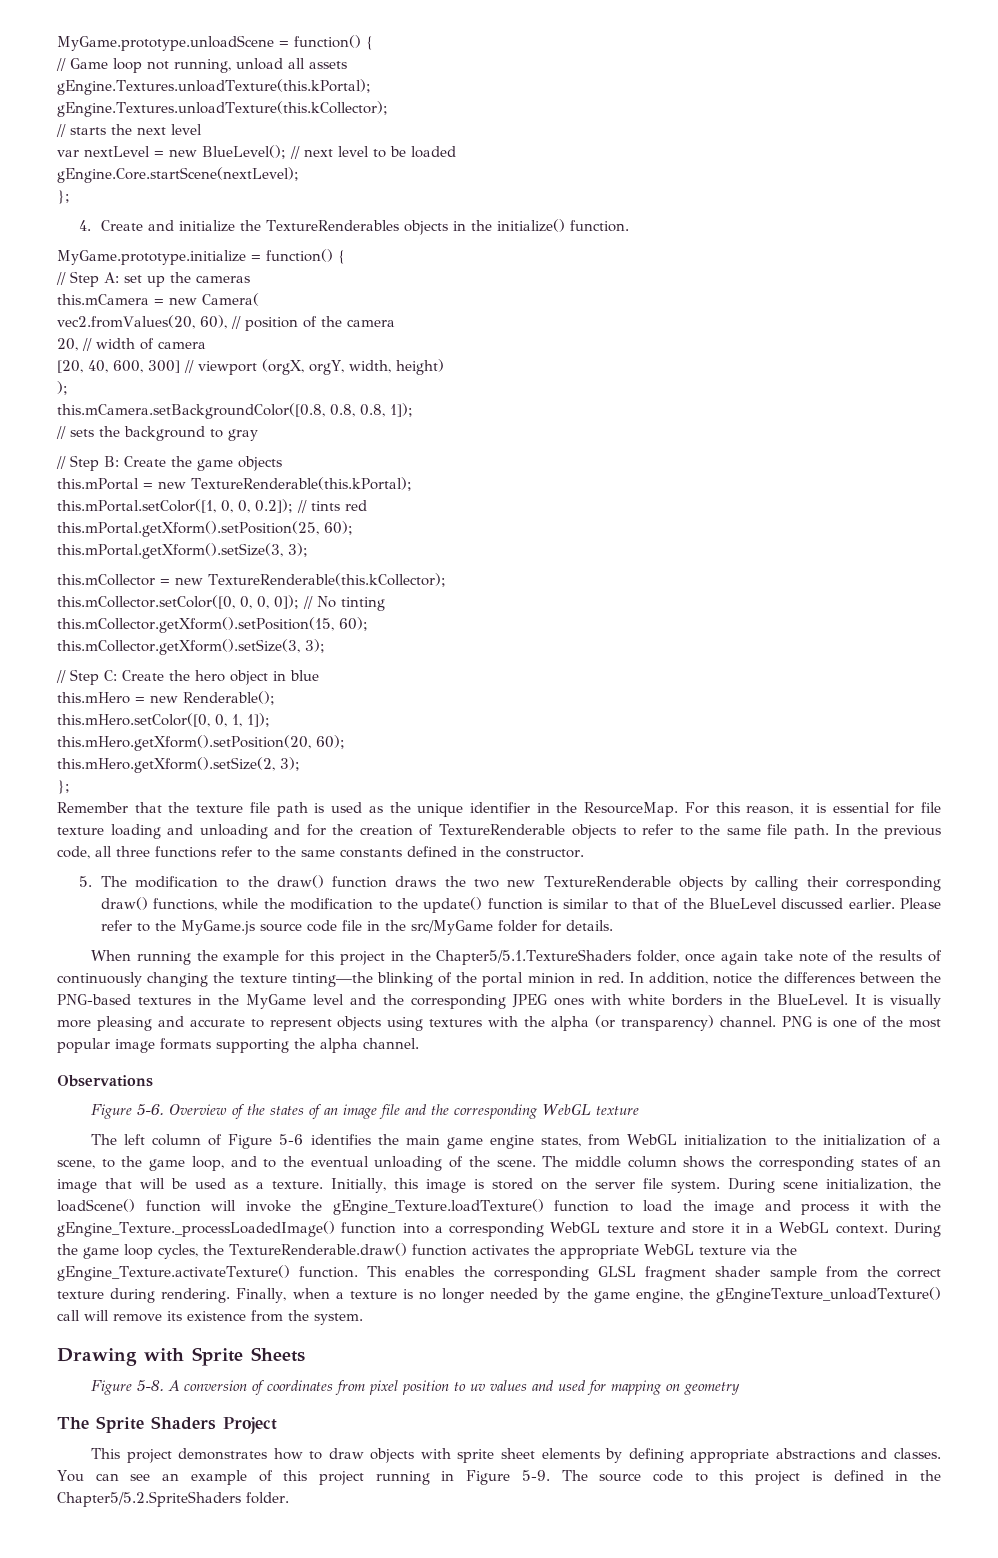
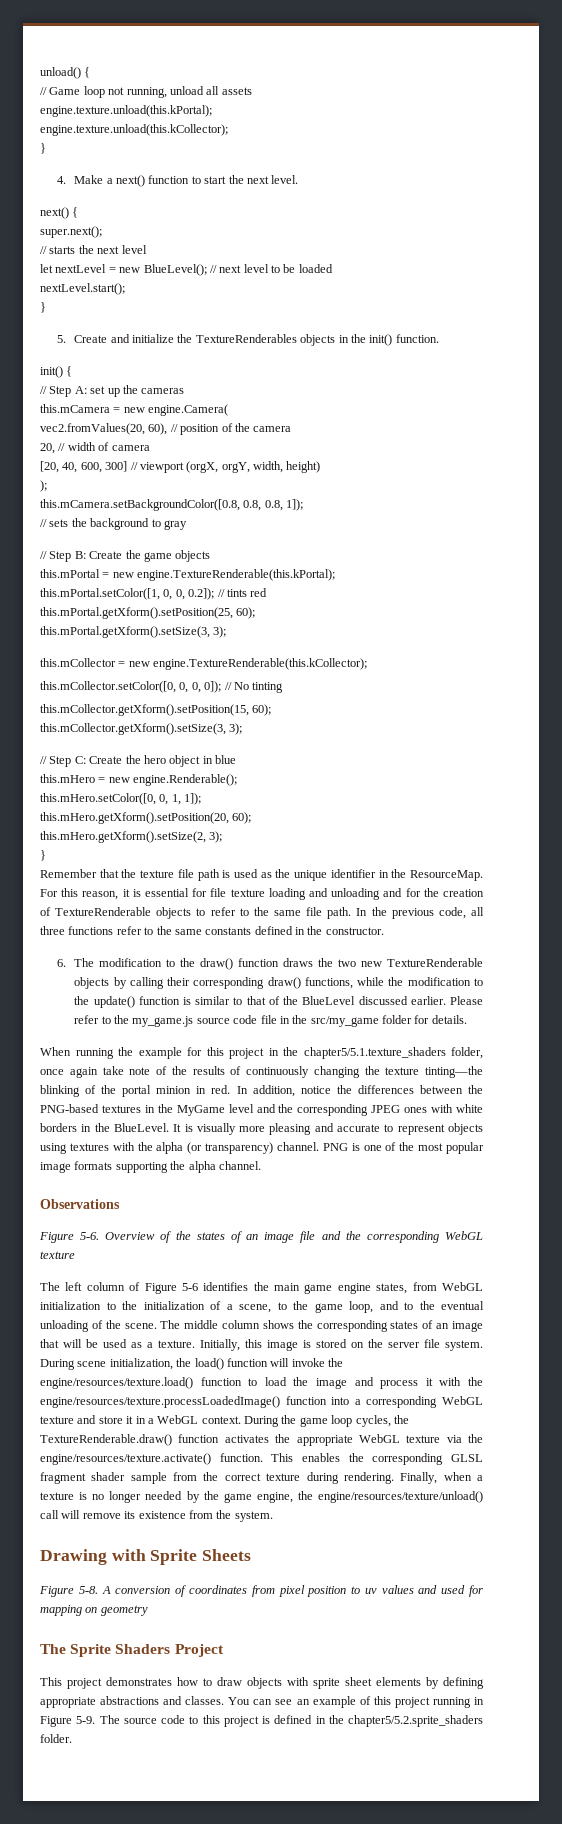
- MyGame.prototype.unloadScene = function() {
+ unload() {
- gEngine.Textures.unloadTexture(this.kPortal);
- gEngine.Textures.unloadTexture(this.kCollector);
+ engine.texture.unload(this.kPortal);
+ engine.texture.unload(this.kCollector);
+ }
+ 4. Make a next() function to start the next level.
+ next() {
+ super.next();
- var nextLevel = new BlueLevel(); // next level to be loaded
+ let nextLevel = new BlueLevel(); // next level to be loaded
- gEngine.Core.startScene(nextLevel);
- };
- 4. Create and initialize the TextureRenderables objects in the initialize() function.
+ nextLevel.start();
+ }
+ 5. Create and initialize the TextureRenderables objects in the init() function.
- MyGame.prototype.initialize = function() {
+ init() {
- this.mCamera = new Camera(
+ this.mCamera = new engine.Camera(
- this.mPortal = new TextureRenderable(this.kPortal);
+ this.mPortal = new engine.TextureRenderable(this.kPortal);
- this.mCollector = new TextureRenderable(this.kCollector);
+ this.mCollector = new engine.TextureRenderable(this.kCollector);
- this.mHero = new Renderable();
+ this.mHero = new engine.Renderable();
  this.mHero.getXform().setSize(2, 3);
- };
+ }
- 5. The modification to the draw() function draws the two new TextureRenderable objects by calling their corresponding draw() functions, while the modification to the update() function is similar to that of the BlueLevel discussed earlier.
+ 6. The modification to the draw() function draws the two new TextureRenderable objects by calling their corresponding draw() functions, while the modification to the update() function is similar to that of the BlueLevel discussed earlier.
- Please refer to the MyGame.js source code file in the src/MyGame folder for details.
+ Please refer to the my_game.js source code file in the src/my_game folder for details.
- When running the example for this project in the Chapter5/5.1.TextureShaders folder, once again take note of the results of continuously changing the texture tinting—the blinking of the portal minion in red.
+ When running the example for this project in the chapter5/5.1.texture_shaders folder, once again take note of the results of continuously changing the texture tinting—the blinking of the portal minion in red.
- During scene initialization, the loadScene() function will invoke the gEngine_Texture.loadTexture() function to load the image and process it with the gEngine_Texture._processLoadedImage() function into a corresponding WebGL texture and store it in a WebGL context.
+ During scene initialization, the load() function will invoke the engine/resources/texture.load() function to load the image and process it with the engine/resources/texture.processLoadedImage() function into a corresponding WebGL texture and store it in a WebGL context.
- During the game loop cycles, the TextureRenderable.draw() function activates the appropriate WebGL texture via the gEngine_Texture.activateTexture() function.
+ During the game loop cycles, the TextureRenderable.draw() function activates the appropriate WebGL texture via the engine/resources/texture.activate() function.
- Finally, when a texture is no longer needed by the game engine, the gEngineTexture_unloadTexture() call will remove its existence from the system.
+ Finally, when a texture is no longer needed by the game engine, the engine/resources/texture/unload() call will remove its existence from the system.
- The source code to this project is defined in the Chapter5/5.2.SpriteShaders folder.
+ The source code to this project is defined in the chapter5/5.2.sprite_shaders folder.

